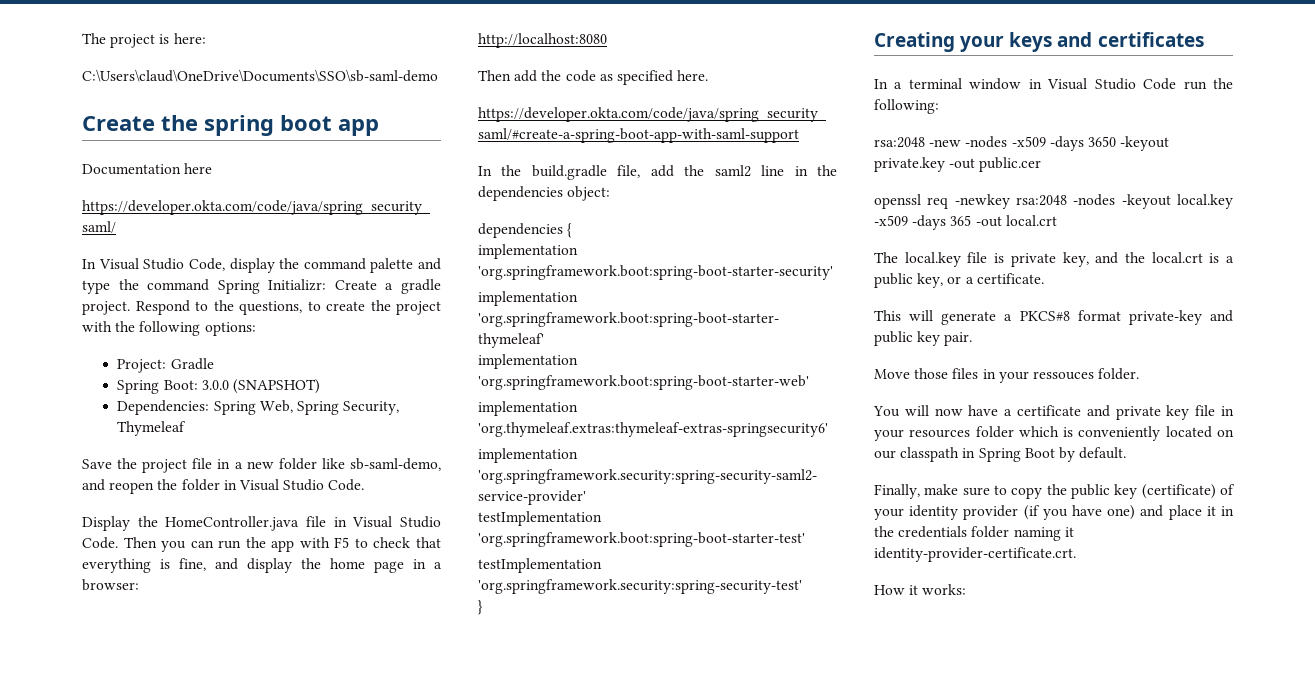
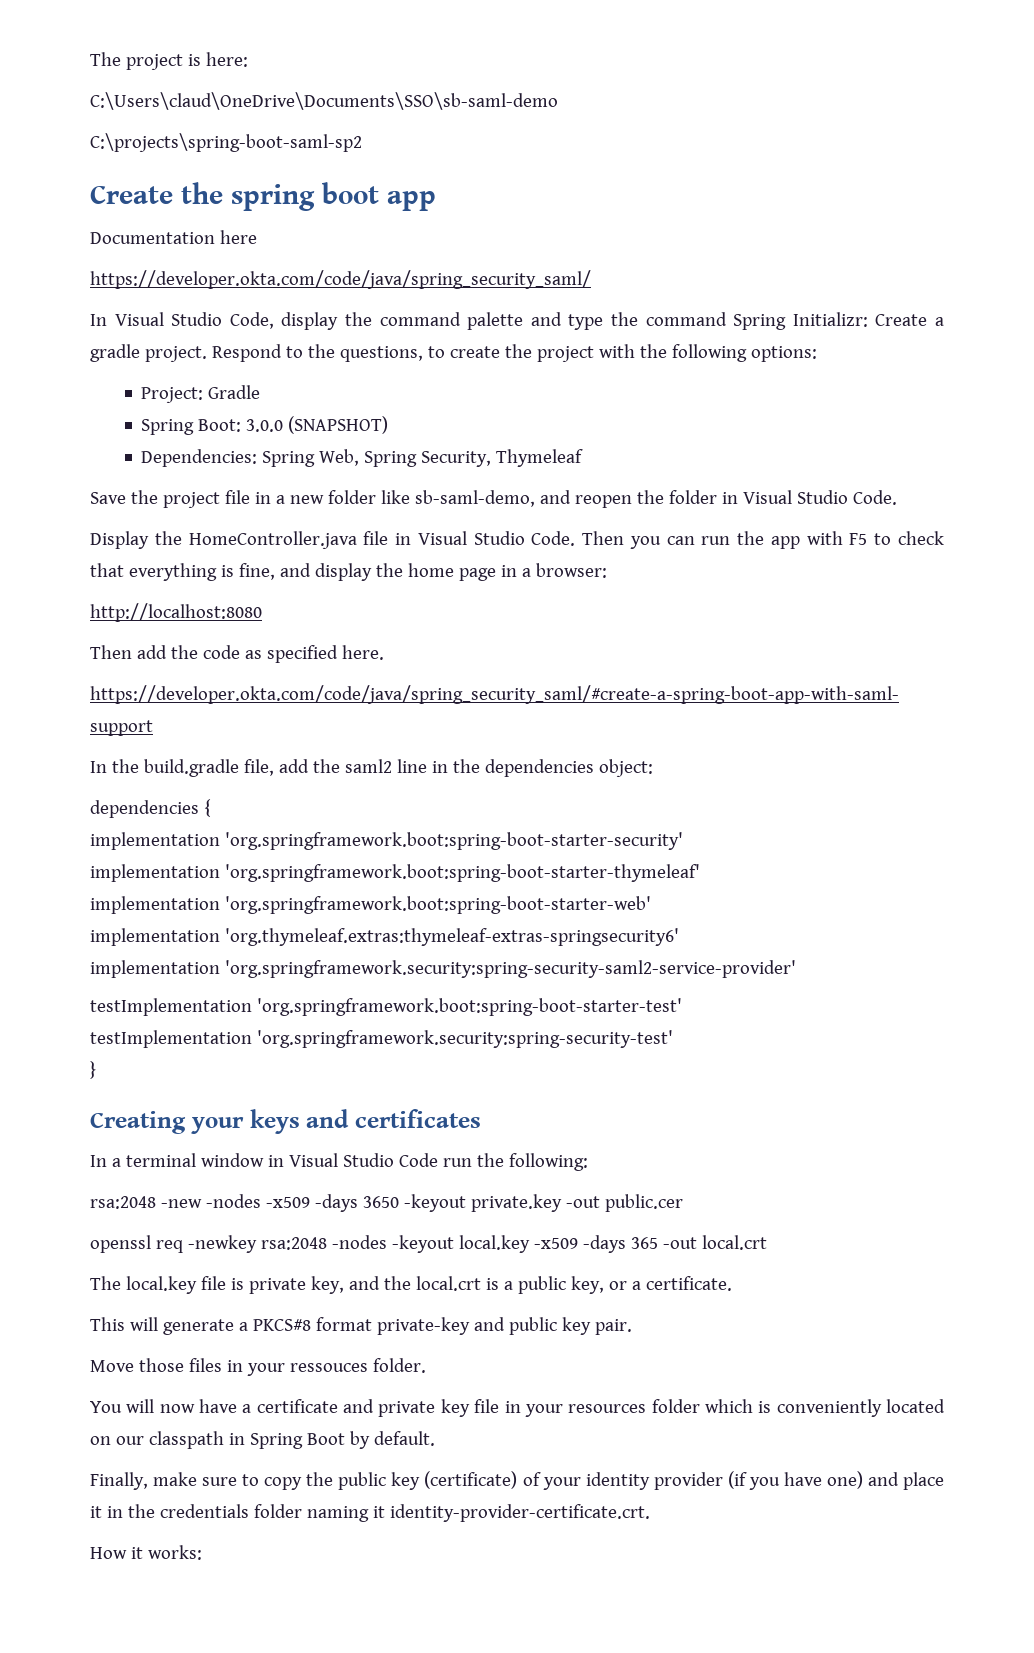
+ C:\projects\spring-boot-saml-sp2

